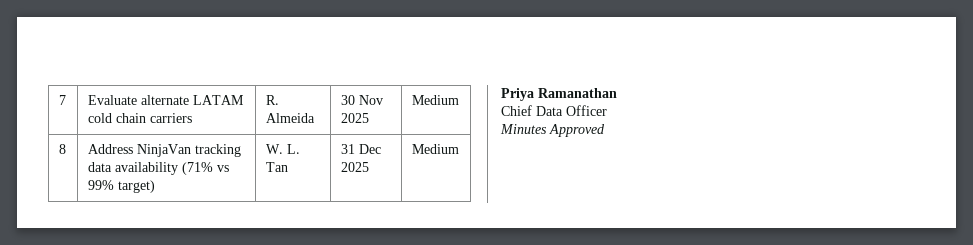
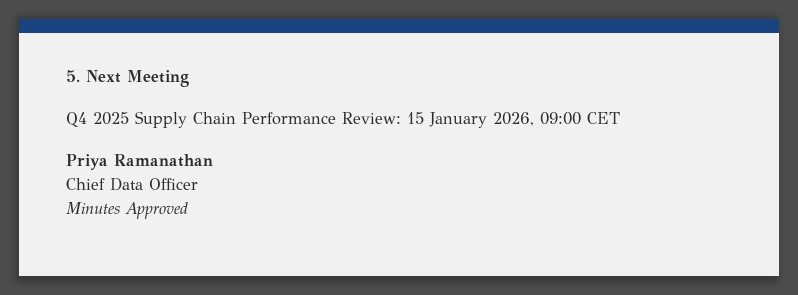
- 7 | Evaluate alternate LATAM cold chain carriers | R. Almeida | 30 Nov 2025 | Medium
- 8 | Address NinjaVan tracking data availability (71% vs 99% target) | W. L. Tan | 31 Dec 2025 | Medium
+ 5. Next Meeting
+ Q4 2025 Supply Chain Performance Review: 15 January 2026, 09:00 CET

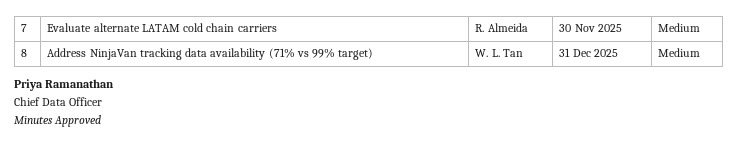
- 5. Next Meeting
- Q4 2025 Supply Chain Performance Review: 15 January 2026, 09:00 CET
+ 7 | Evaluate alternate LATAM cold chain carriers | R. Almeida | 30 Nov 2025 | Medium
+ 8 | Address NinjaVan tracking data availability (71% vs 99% target) | W. L. Tan | 31 Dec 2025 | Medium

